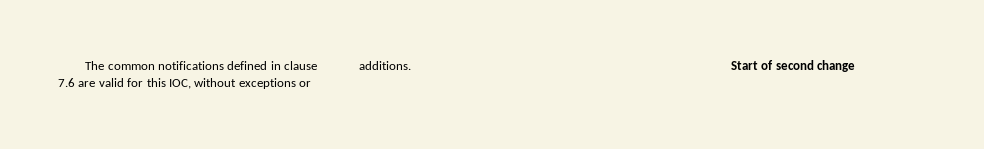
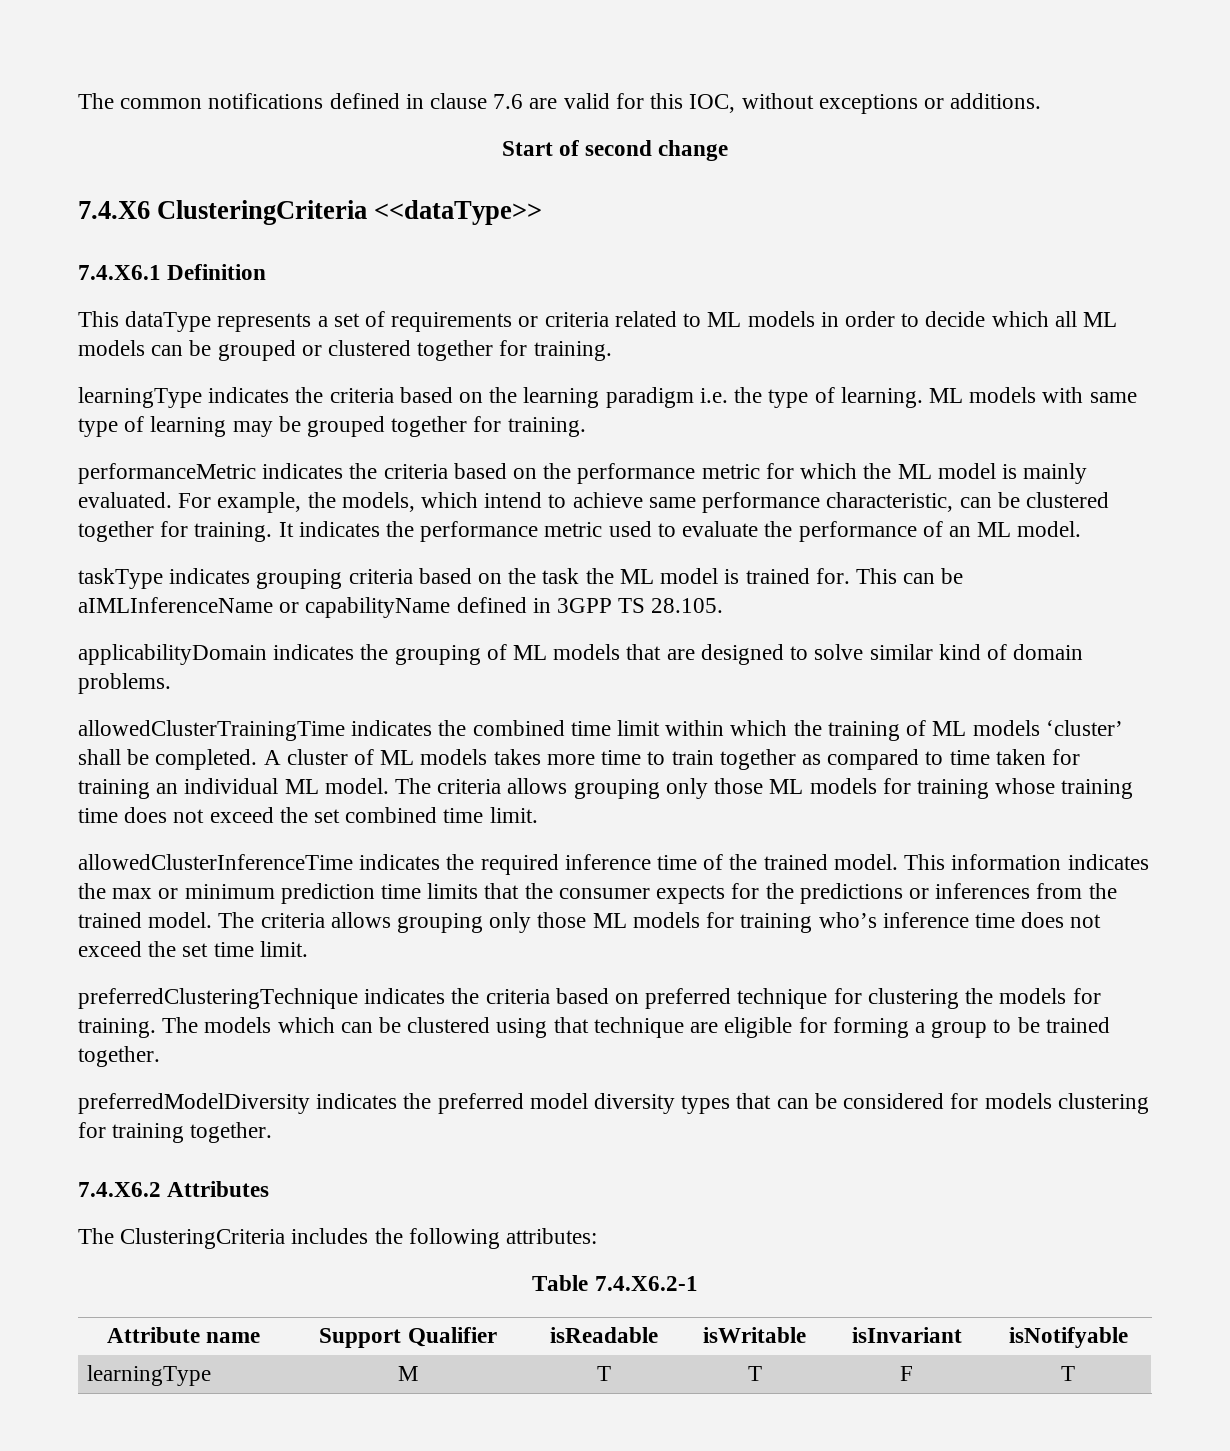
+ 7.4.X6 ClusteringCriteria <<dataType>>
+ 7.4.X6.1 Definition
+ This dataType represents a set of requirements or criteria related to ML models in order to decide which all ML models can be grouped or clustered together for training.
+ learningType indicates the criteria based on the learning paradigm i.e. the type of learning. ML models with same type of learning may be grouped together for training.
+ performanceMetric indicates the criteria based on the performance metric for which the ML model is mainly evaluated. For example, the models, which intend to achieve same performance characteristic, can be clustered together for training. It indicates the performance metric used to evaluate the performance of an ML model.
+ taskType indicates grouping criteria based on the task the ML model is trained for. This can be aIMLInferenceName or capabilityName defined in 3GPP TS 28.105.
+ applicabilityDomain indicates the grouping of ML models that are designed to solve similar kind of domain problems.
+ allowedClusterTrainingTime indicates the combined time limit within which the training of ML models ‘cluster’ shall be completed. A cluster of ML models takes more time to train together as compared to time taken for training an individual ML model. The criteria allows grouping only those ML models for training whose training time does not exceed the set combined time limit.
+ allowedClusterInferenceTime indicates the required inference time of the trained model. This information indicates the max or minimum prediction time limits that the consumer expects for the predictions or inferences from the trained model. The criteria allows grouping only those ML models for training who’s inference time does not exceed the set time limit.
+ preferredClusteringTechnique indicates the criteria based on preferred technique for clustering the models for training. The models which can be clustered using that technique are eligible for forming a group to be trained together.
+ preferredModelDiversity indicates the preferred model diversity types that can be considered for models clustering for training together.
+ 7.4.X6.2 Attributes
+ The ClusteringCriteria includes the following attributes:
+ Table 7.4.X6.2-1
+ Attribute name | Support Qualifier | isReadable | isWritable | isInvariant | isNotifyable
+ learningType | M | T | T | F | T

